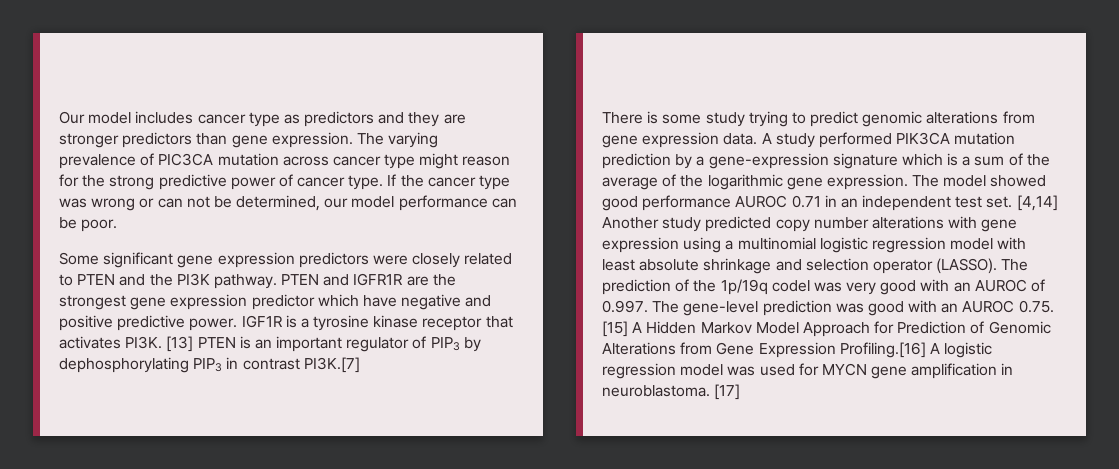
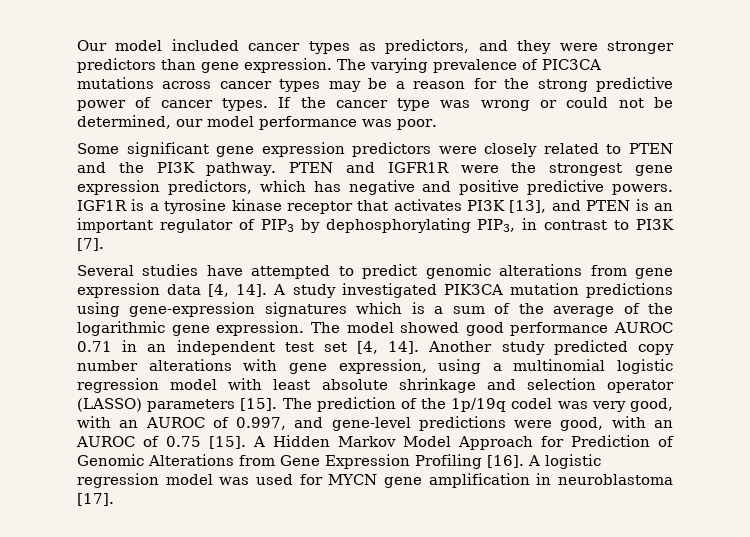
- Our model includes cancer type as predictors and they are stronger predictors than gene expression.
+ Our model included cancer types as predictors, and they were stronger predictors than gene expression.
- The varying prevalence of PIC3CA mutation across cancer type might reason for the strong predictive power of cancer type.
+ The varying prevalence of PIC3CA mutations across cancer types may be a reason for the strong predictive power of cancer types.
- If the cancer type was wrong or can not be determined, our model performance can be poor.
+ If the cancer type was wrong or could not be determined, our model performance was poor.
- PTEN and IGFR1R are the strongest gene expression predictor which have negative and positive predictive power.
+ PTEN and IGFR1R were the strongest gene expression predictors, which has negative and positive predictive powers.
- IGF1R is a tyrosine kinase receptor that activates PI3K. [13] PTEN is an important regulator of PIP3 by dephosphorylating PIP3 in contrast PI3K.[7]
- There is some study trying to predict genomic alterations from gene expression data.
+ IGF1R is a tyrosine kinase receptor that activates PI3K [13], and PTEN is an important regulator of PIP3 by dephosphorylating PIP3, in contrast to PI3K [7].
+ Several studies have attempted to predict genomic alterations from gene expression data [4, 14].
- A study performed PIK3CA mutation prediction by a gene-expression signature which is a sum of the average of the logarithmic gene expression.
+ A study investigated PIK3CA mutation predictions using gene-expression signatures which is a sum of the average of the logarithmic gene expression.
- The model showed good performance AUROC 0.71 in an independent test set. [4,14] Another study predicted copy number alterations with gene expression using a multinomial logistic regression model with least absolute shrinkage and selection operator (LASSO).
+ The model showed good performance AUROC 0.71 in an independent test set [4, 14]. Another study predicted copy number alterations with gene expression, using a multinomial logistic regression model with least absolute shrinkage and selection operator (LASSO) parameters [15].
- The prediction of the 1p/19q codel was very good with an AUROC of 0.997. The gene-level prediction was good with an AUROC 0.75. [15] A Hidden Markov Model Approach for Prediction of Genomic Alterations from Gene Expression Profiling.[16] A logistic regression model was used for MYCN gene amplification in neuroblastoma. [17]
+ The prediction of the 1p/19q codel was very good, with an AUROC of 0.997, and gene-level predictions were good, with an AUROC of 0.75 [15]. A Hidden Markov Model Approach for Prediction of Genomic Alterations from Gene Expression Profiling [16]. A logistic regression model was used for MYCN gene amplification in neuroblastoma [17].

